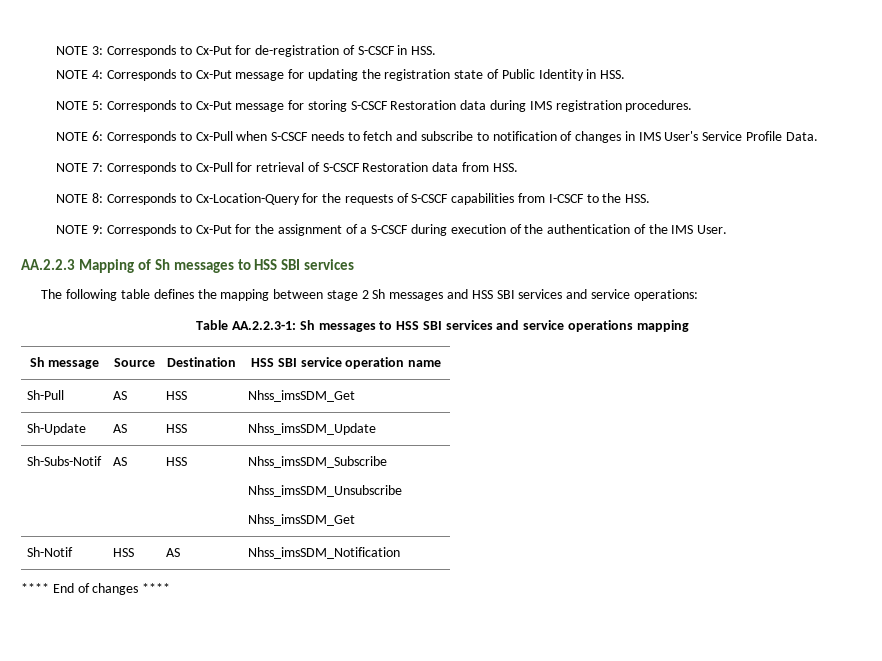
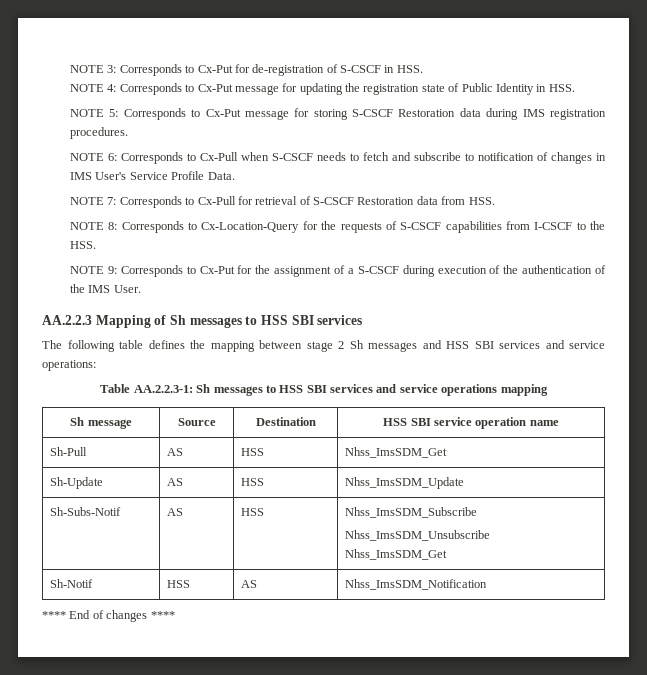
- Sh-Pull | AS | HSS | Nhss_imsSDM_Get
+ Sh-Pull | AS | HSS | Nhss_ImsSDM_Get
- Sh-Update | AS | HSS | Nhss_imsSDM_Update
+ Sh-Update | AS | HSS | Nhss_ImsSDM_Update
- Sh-Subs-Notif | AS | HSS | Nhss_imsSDM_Subscribe
- Nhss_imsSDM_Unsubscribe
- Nhss_imsSDM_Get
+ Sh-Subs-Notif | AS | HSS | Nhss_ImsSDM_Subscribe
+ Nhss_ImsSDM_Unsubscribe
+ Nhss_ImsSDM_Get
- Sh-Notif | HSS | AS | Nhss_imsSDM_Notification
+ Sh-Notif | HSS | AS | Nhss_ImsSDM_Notification

